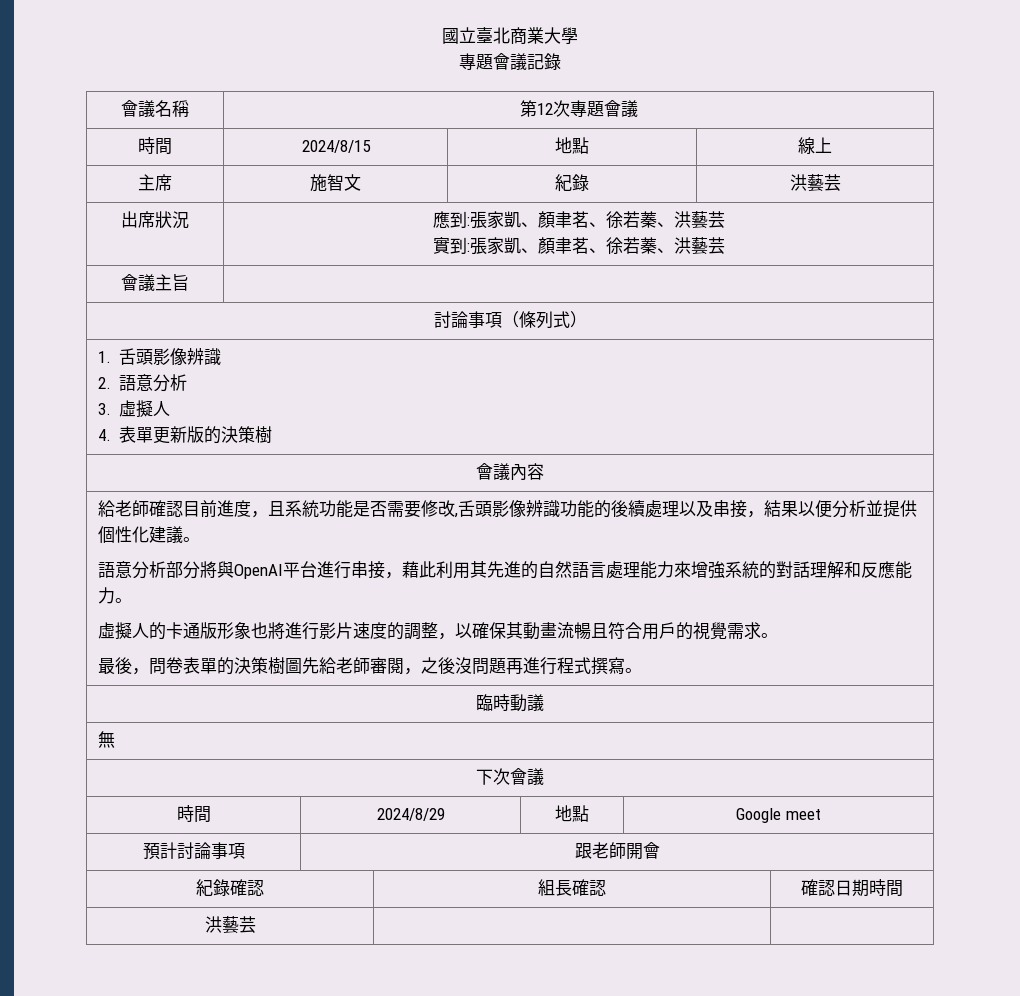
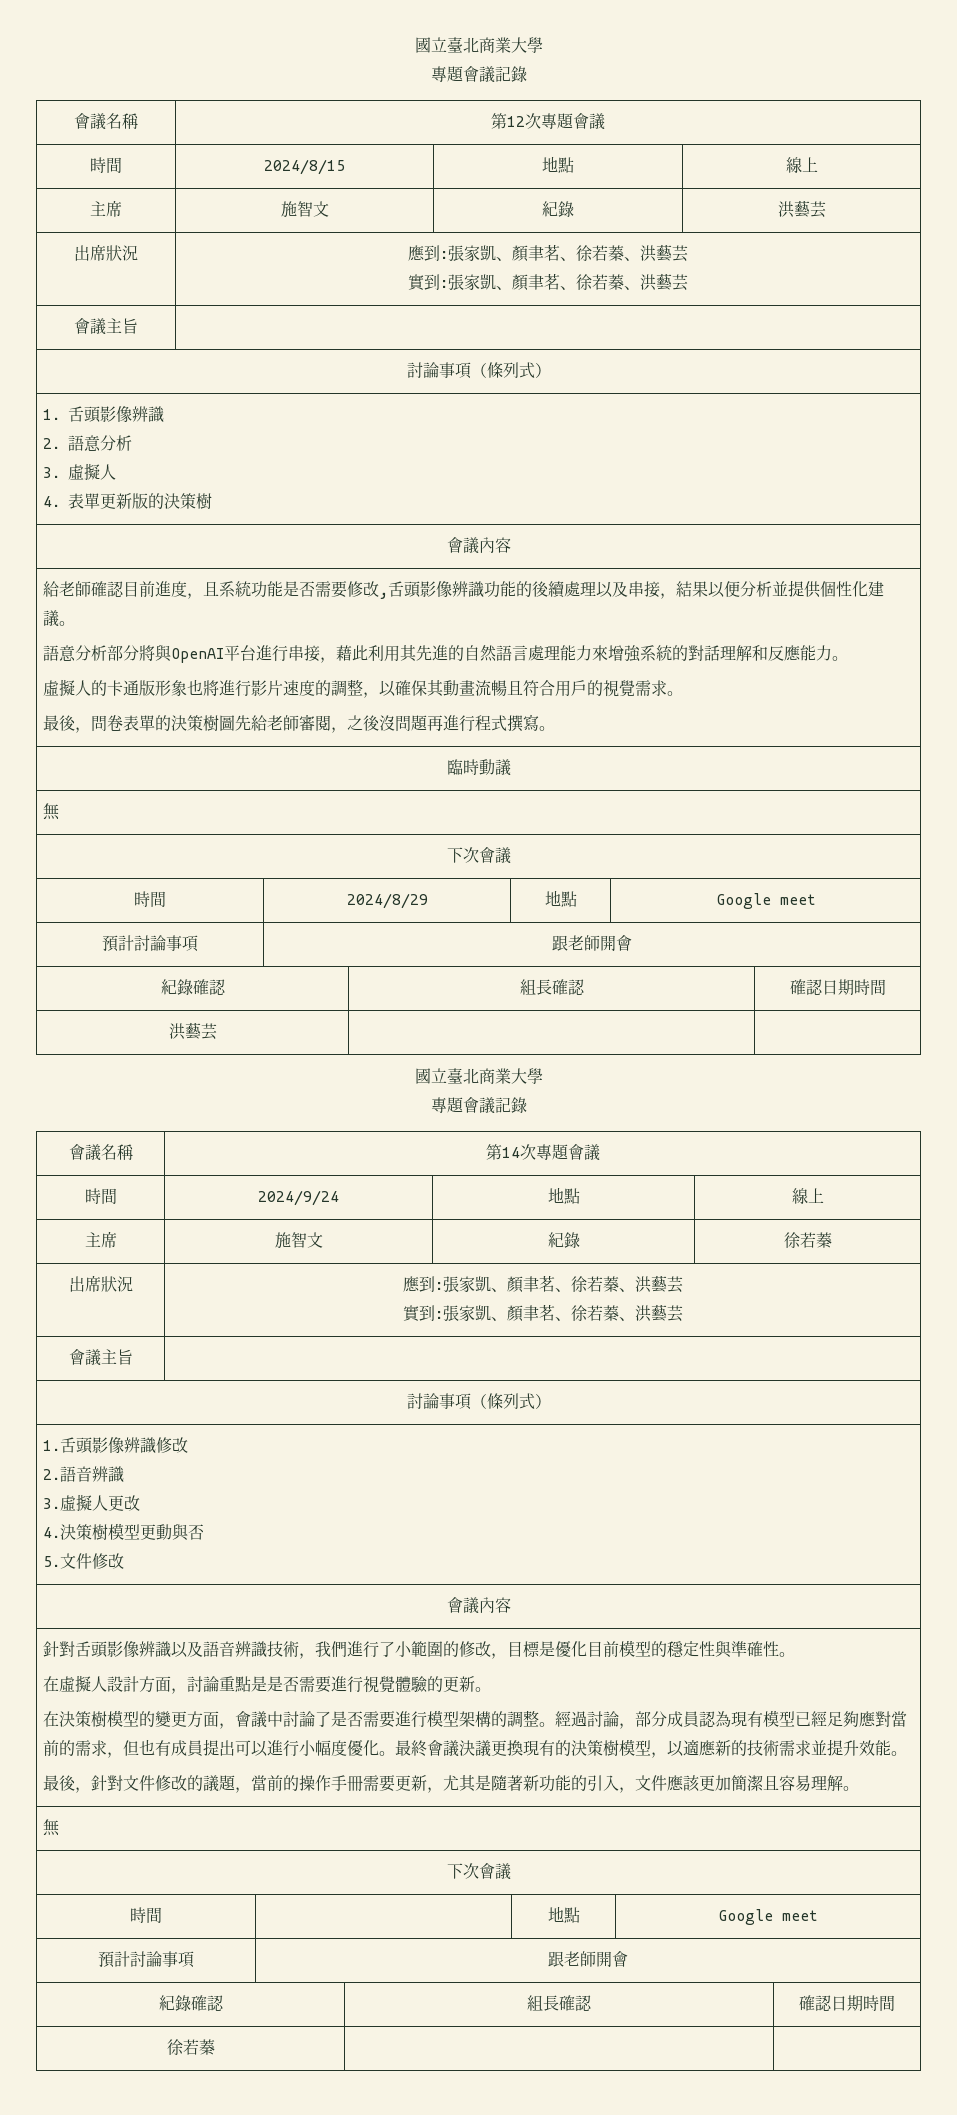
  洪藝芸 | |
+ 國立臺北商業大學
+ 專題會議記錄
+ 會議名稱 | 第14次專題會議
+ 時間 | 2024/9/24 | 地點 | 線上
+ 主席 | 施智文 | 紀錄 | 徐若蓁
+ 出席狀況 | 應到:張家凱、顏聿茗、徐若蓁、洪藝芸
+ 實到:張家凱、顏聿茗、徐若蓁、洪藝芸
+ 會議主旨 |
+ 討論事項（條列式）
+ 1.舌頭影像辨識修改
+ 2.語音辨識
+ 3.虛擬人更改
+ 4.決策樹模型更動與否
+ 5.文件修改
+ 會議內容
+ 針對舌頭影像辨識以及語音辨識技術，我們進行了小範圍的修改，目標是優化目前模型的穩定性與準確性。
+ 在虛擬人設計方面，討論重點是是否需要進行視覺體驗的更新。
+ 在決策樹模型的變更方面，會議中討論了是否需要進行模型架構的調整。經過討論，部分成員認為現有模型已經足夠應對當前的需求，但也有成員提出可以進行小幅度優化。最終會議決議更換現有的決策樹模型，以適應新的技術需求並提升效能。
+ 最後，針對文件修改的議題，當前的操作手冊需要更新，尤其是隨著新功能的引入，文件應該更加簡潔且容易理解。
+ 無
+ 下次會議
+ 時間 | | 地點 | Google meet
+ 預計討論事項 | 跟老師開會
+ 紀錄確認 | 組長確認 | 確認日期時間
+ 徐若蓁 | |

